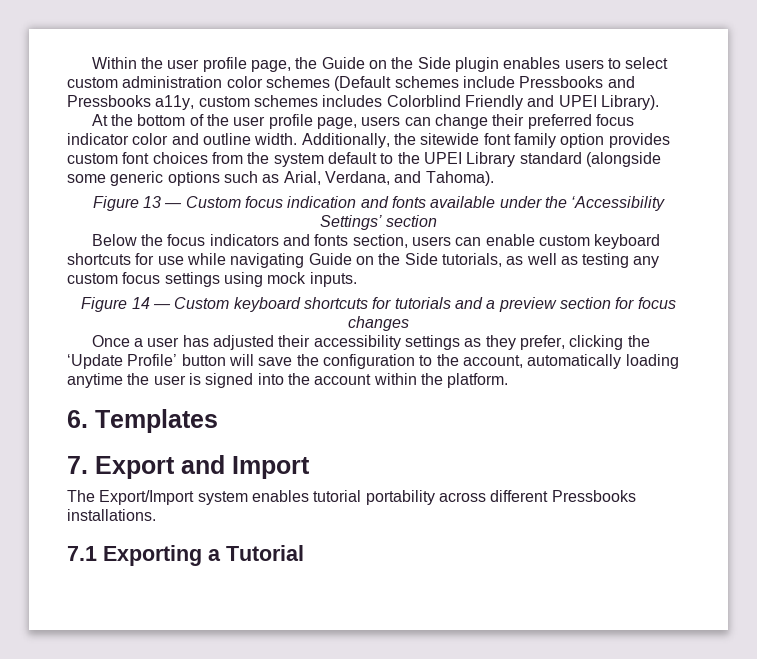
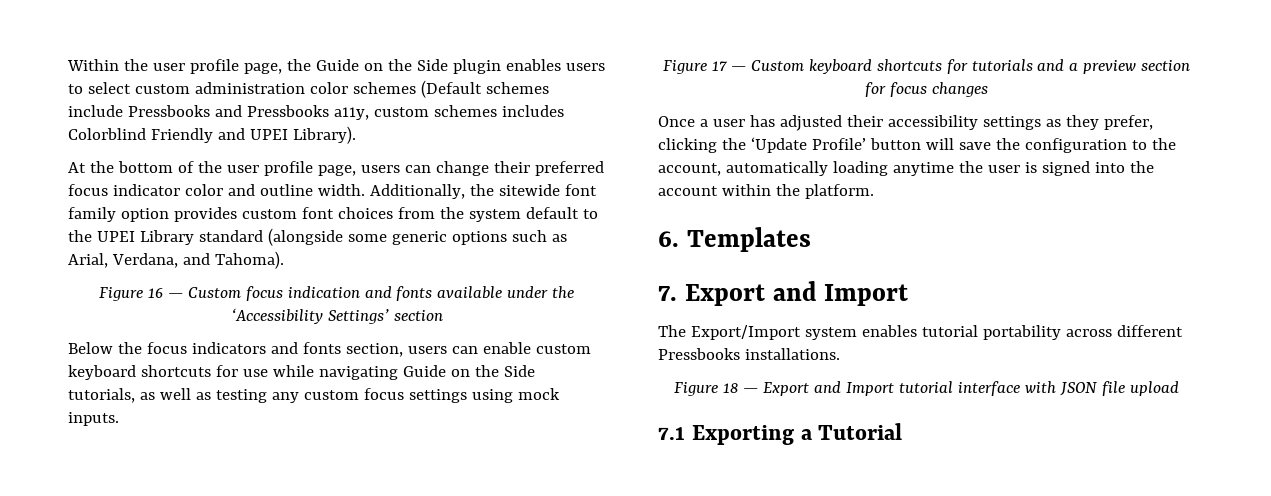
- Figure 13 — Custom focus indication and fonts available under the ‘Accessibility Settings’ section
+ Figure 16 — Custom focus indication and fonts available under the ‘Accessibility Settings’ section
- Figure 14 — Custom keyboard shortcuts for tutorials and a preview section for focus changes
+ Figure 17 — Custom keyboard shortcuts for tutorials and a preview section for focus changes
+ Figure 18 — Export and Import tutorial interface with JSON file upload

